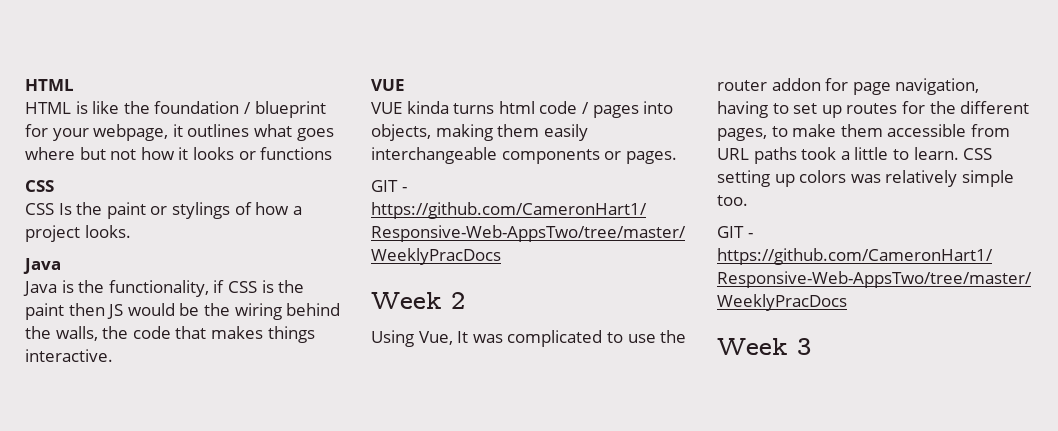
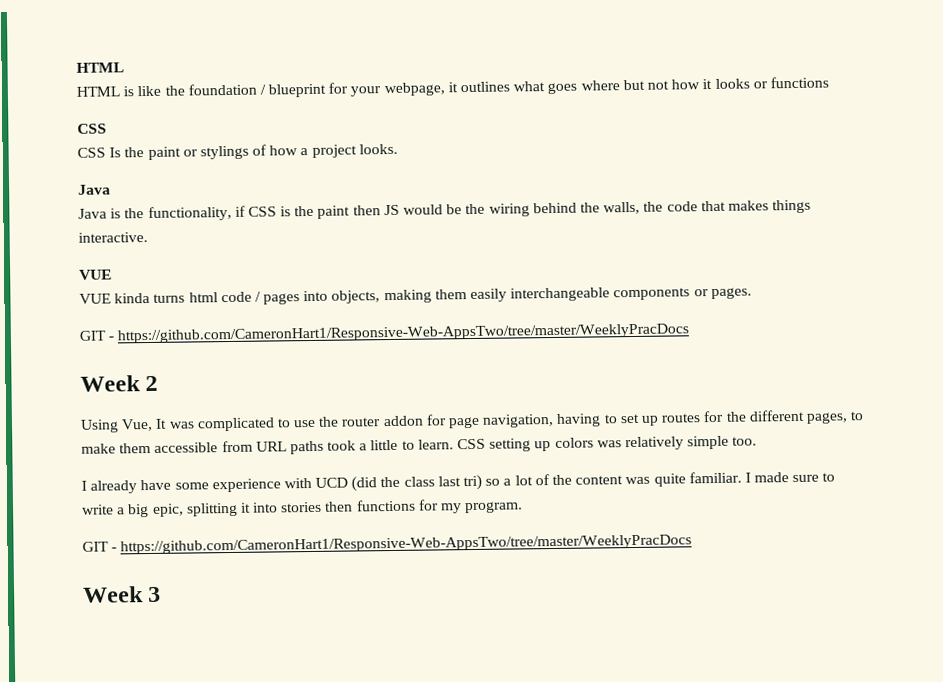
+ I already have some experience with UCD (did the class last tri) so a lot of the content was quite familiar. I made sure to write a big epic, splitting it into stories then functions for my program.

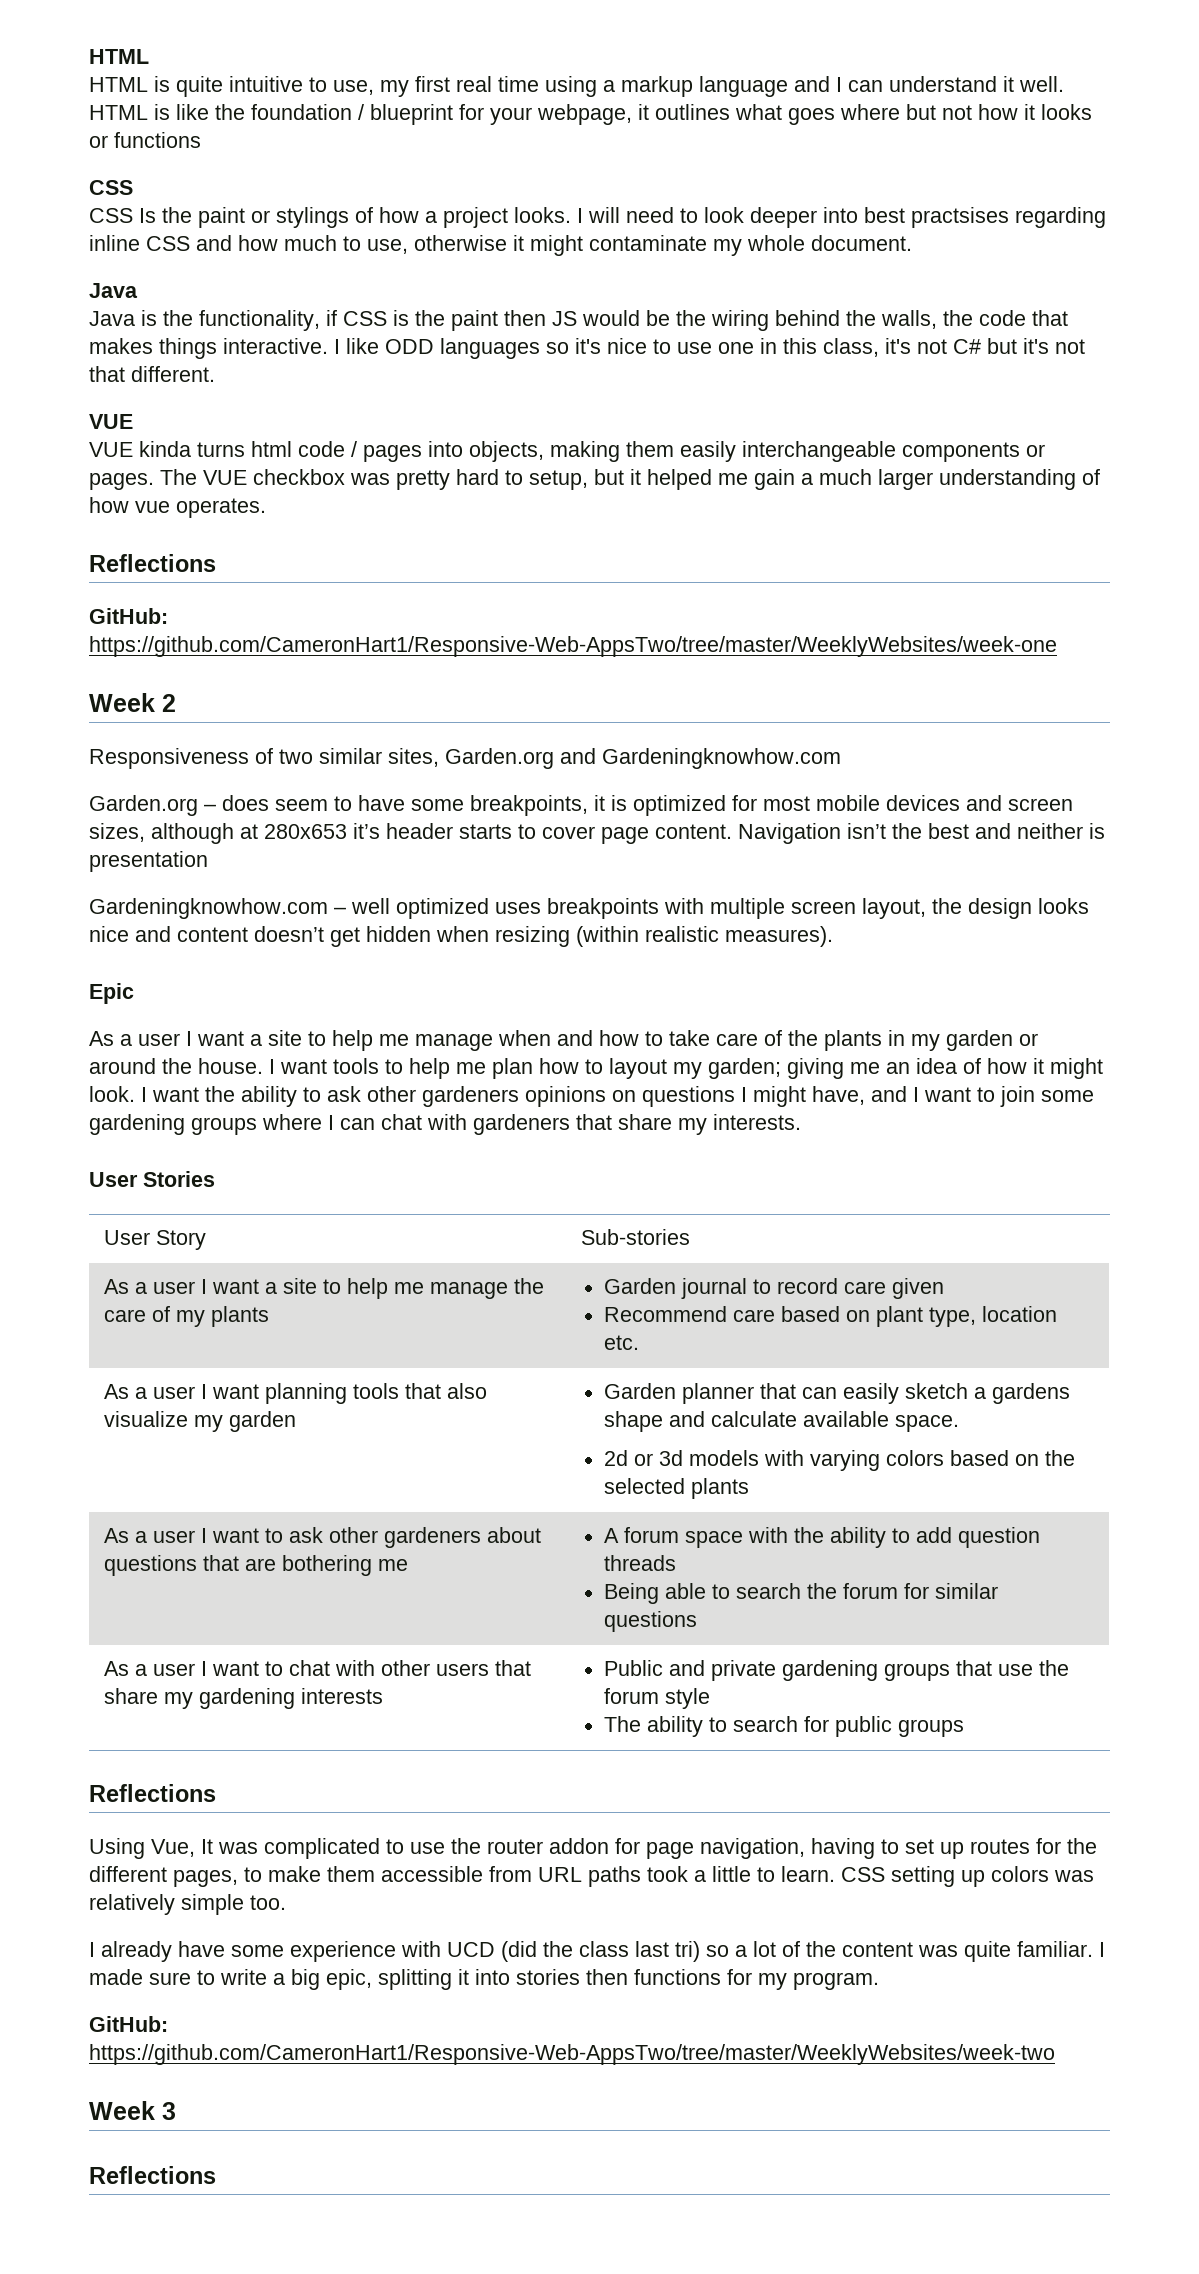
- HTML is like the foundation / blueprint for your webpage, it outlines what goes where but not how it looks or functions
+ HTML is quite intuitive to use, my first real time using a markup language and I can understand it well. HTML is like the foundation / blueprint for your webpage, it outlines what goes where but not how it looks or functions
+ I will need to look deeper into best practsises regarding inline CSS and how much to use, otherwise it might contaminate my whole document.
+ I like ODD languages so it's nice to use one in this class, it's not C# but it's not that different.
- VUE kinda turns html code / pages into objects, making them easily interchangeable components or pages.
- GIT - https://github.com/CameronHart1/Responsive-Web-AppsTwo/tree/master/WeeklyPracDocs
+ VUE kinda turns html code / pages into objects, making them easily interchangeable components or pages. The VUE checkbox was pretty hard to setup, but it helped me gain a much larger understanding of how vue operates.
+ Reflections
+ GitHub: https://github.com/CameronHart1/Responsive-Web-AppsTwo/tree/master/WeeklyWebsites/week-one
  Week 2
+ Responsiveness of two similar sites, Garden.org and Gardeningknowhow.com
+ Garden.org – does seem to have some breakpoints, it is optimized for most mobile devices and screen sizes, although at 280x653 it’s header starts to cover page content. Navigation isn’t the best and neither is presentation
+ Gardeningknowhow.com – well optimized uses breakpoints with multiple screen layout, the design looks nice and content doesn’t get hidden when resizing (within realistic measures).
+ Epic
+ As a user I want a site to help me manage when and how to take care of the plants in my garden or around the house. I want tools to help me plan how to layout my garden; giving me an idea of how it might look. I want the ability to ask other gardeners opinions on questions I might have, and I want to join some gardening groups where I can chat with gardeners that share my interests.
+ User Stories
+ User Story | Sub-stories
+ As a user I want a site to help me manage the care of my plants | Garden journal to record care given
+ Recommend care based on plant type, location etc.
+ As a user I want planning tools that also visualize my garden | Garden planner that can easily sketch a gardens shape and calculate available space.
+ 2d or 3d models with varying colors based on the selected plants
+ As a user I want to ask other gardeners about questions that are bothering me | A forum space with the ability to add question threads
+ Being able to search the forum for similar questions
+ As a user I want to chat with other users that share my gardening interests | Public and private gardening groups that use the forum style
+ The ability to search for public groups
+ Reflections
  I made sure to write a big epic, splitting it into stories then functions for my program.
- GIT - https://github.com/CameronHart1/Responsive-Web-AppsTwo/tree/master/WeeklyPracDocs
+ GitHub: https://github.com/CameronHart1/Responsive-Web-AppsTwo/tree/master/WeeklyWebsites/week-two
  Week 3
+ Reflections

